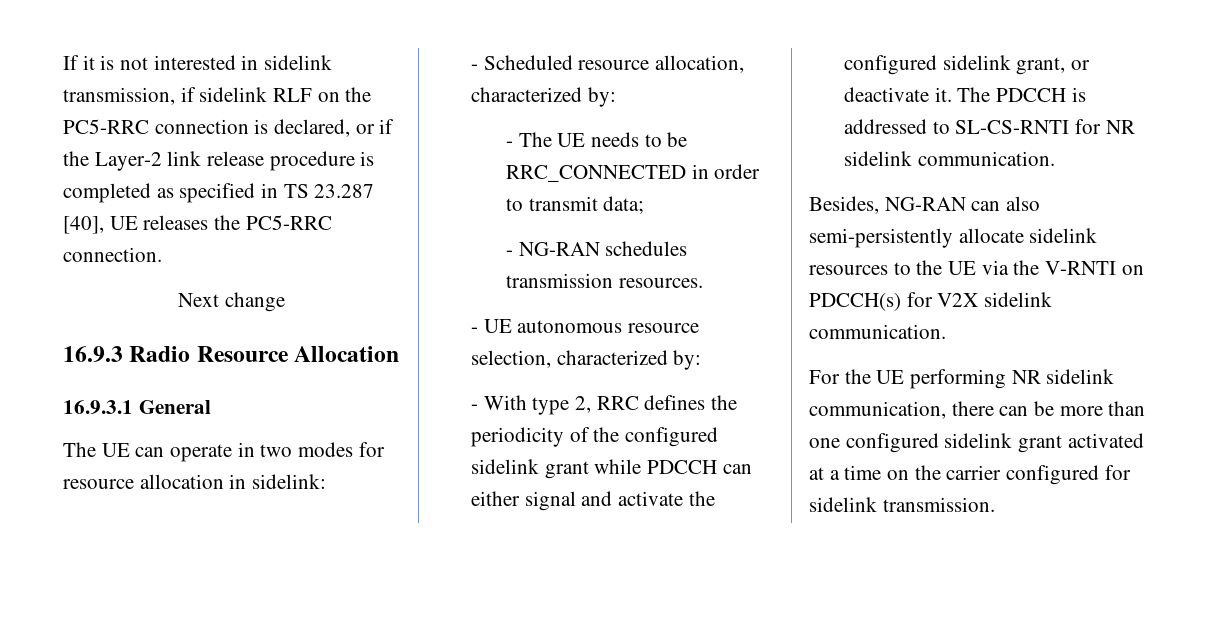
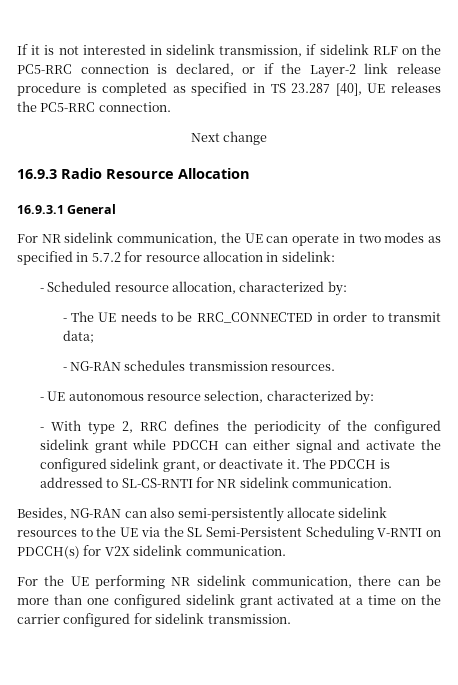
- The UE can operate in two modes for resource allocation in sidelink:
+ For NR sidelink communication, the UE can operate in two modes as specified in 5.7.2 for resource allocation in sidelink:
- Besides, NG-RAN can also semi-persistently allocate sidelink resources to the UE via the V-RNTI on PDCCH(s) for V2X sidelink communication.
+ Besides, NG-RAN can also semi-persistently allocate sidelink resources to the UE via the SL Semi-Persistent Scheduling V-RNTI on PDCCH(s) for V2X sidelink communication.

